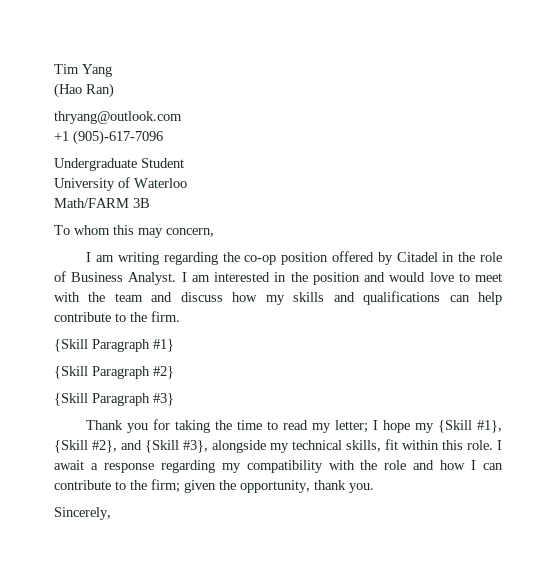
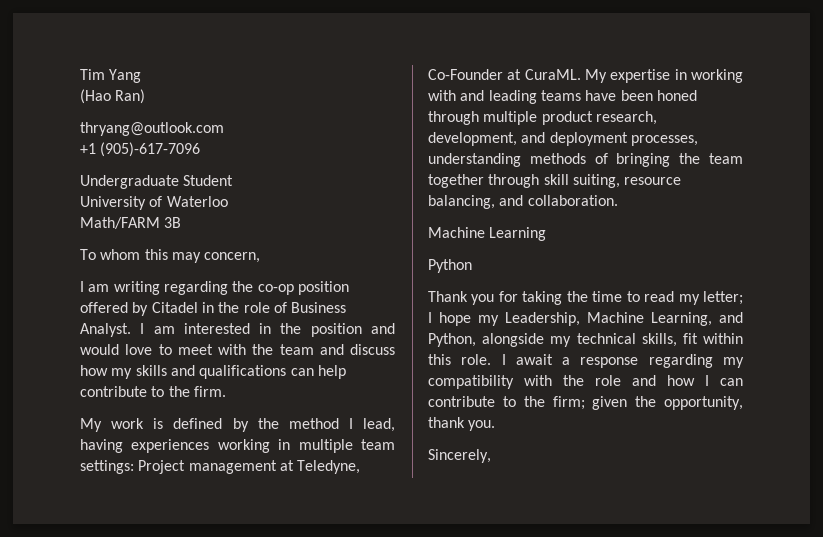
- {Skill Paragraph #1}
- {Skill Paragraph #2}
- {Skill Paragraph #3}
+ My work is defined by the method I lead, having experiences working in multiple team settings: Project management at Teledyne, Co-Founder at CuraML. My expertise in working with and leading teams have been honed through multiple product research, development, and deployment processes, understanding methods of bringing the team together through skill suiting, resource balancing, and collaboration.
+ Machine Learning
+ Python
- Thank you for taking the time to read my letter; I hope my {Skill #1}, {Skill #2}, and {Skill #3}, alongside my technical skills, fit within this role.
+ Thank you for taking the time to read my letter; I hope my Leadership, Machine Learning, and Python, alongside my technical skills, fit within this role.

